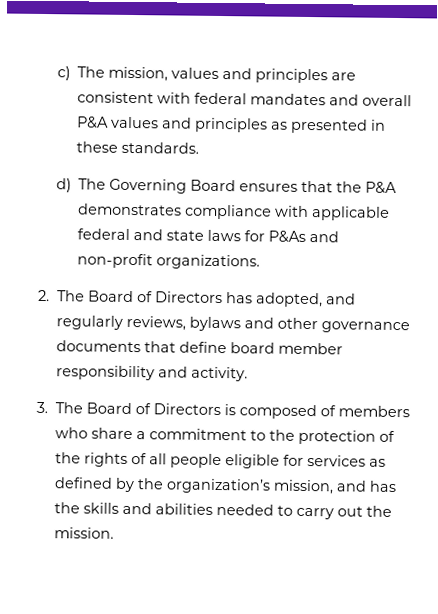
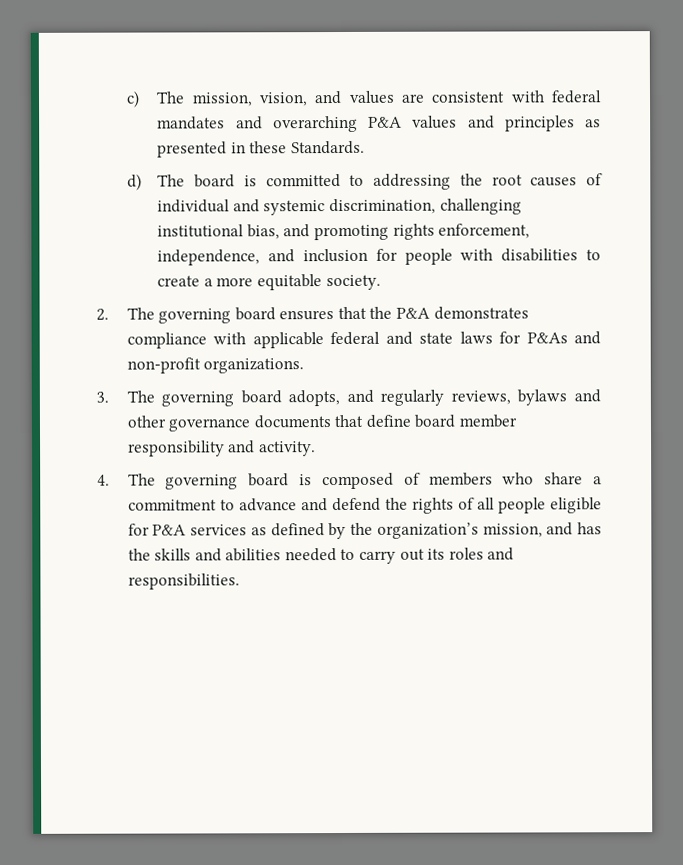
- c) The mission, values and principles are consistent with federal mandates and overall P&A values and principles as presented in these standards.
+ c) The mission, vision, and values are consistent with federal mandates and overarching P&A values and principles as presented in these Standards.
- d) The Governing Board ensures that the P&A demonstrates compliance with applicable federal and state laws for P&As and non-profit organizations.
+ d) The board is committed to addressing the root causes of individual and systemic discrimination, challenging institutional bias, and promoting rights enforcement, independence, and inclusion for people with disabilities to create a more equitable society.
+ 2. The governing board ensures that the P&A demonstrates compliance with applicable federal and state laws for P&As and non-profit organizations.
- 2. The Board of Directors has adopted, and regularly reviews, bylaws and other governance documents that define board member responsibility and activity.
+ 3. The governing board adopts, and regularly reviews, bylaws and other governance documents that define board member responsibility and activity.
- 3. The Board of Directors is composed of members who share a commitment to the protection of the rights of all people eligible for services as defined by the organization’s mission, and has the skills and abilities needed to carry out the mission.
+ 4. The governing board is composed of members who share a commitment to advance and defend the rights of all people eligible for P&A services as defined by the organization’s mission, and has the skills and abilities needed to carry out its roles and responsibilities.

